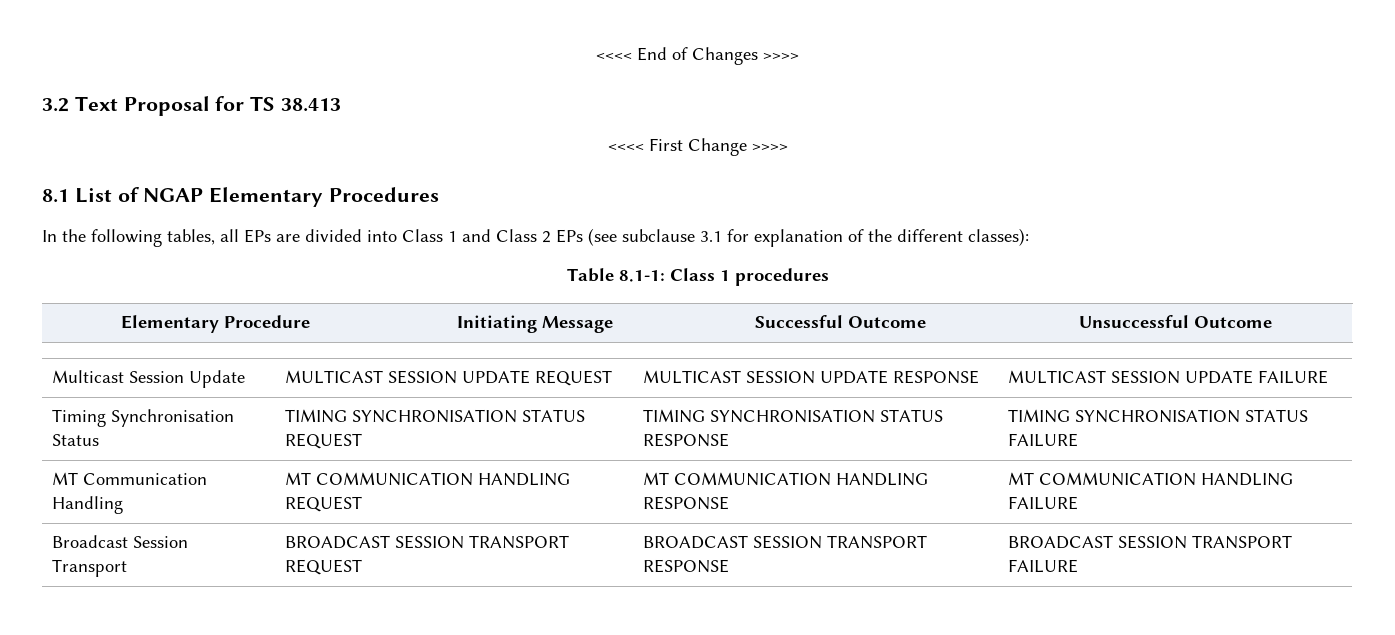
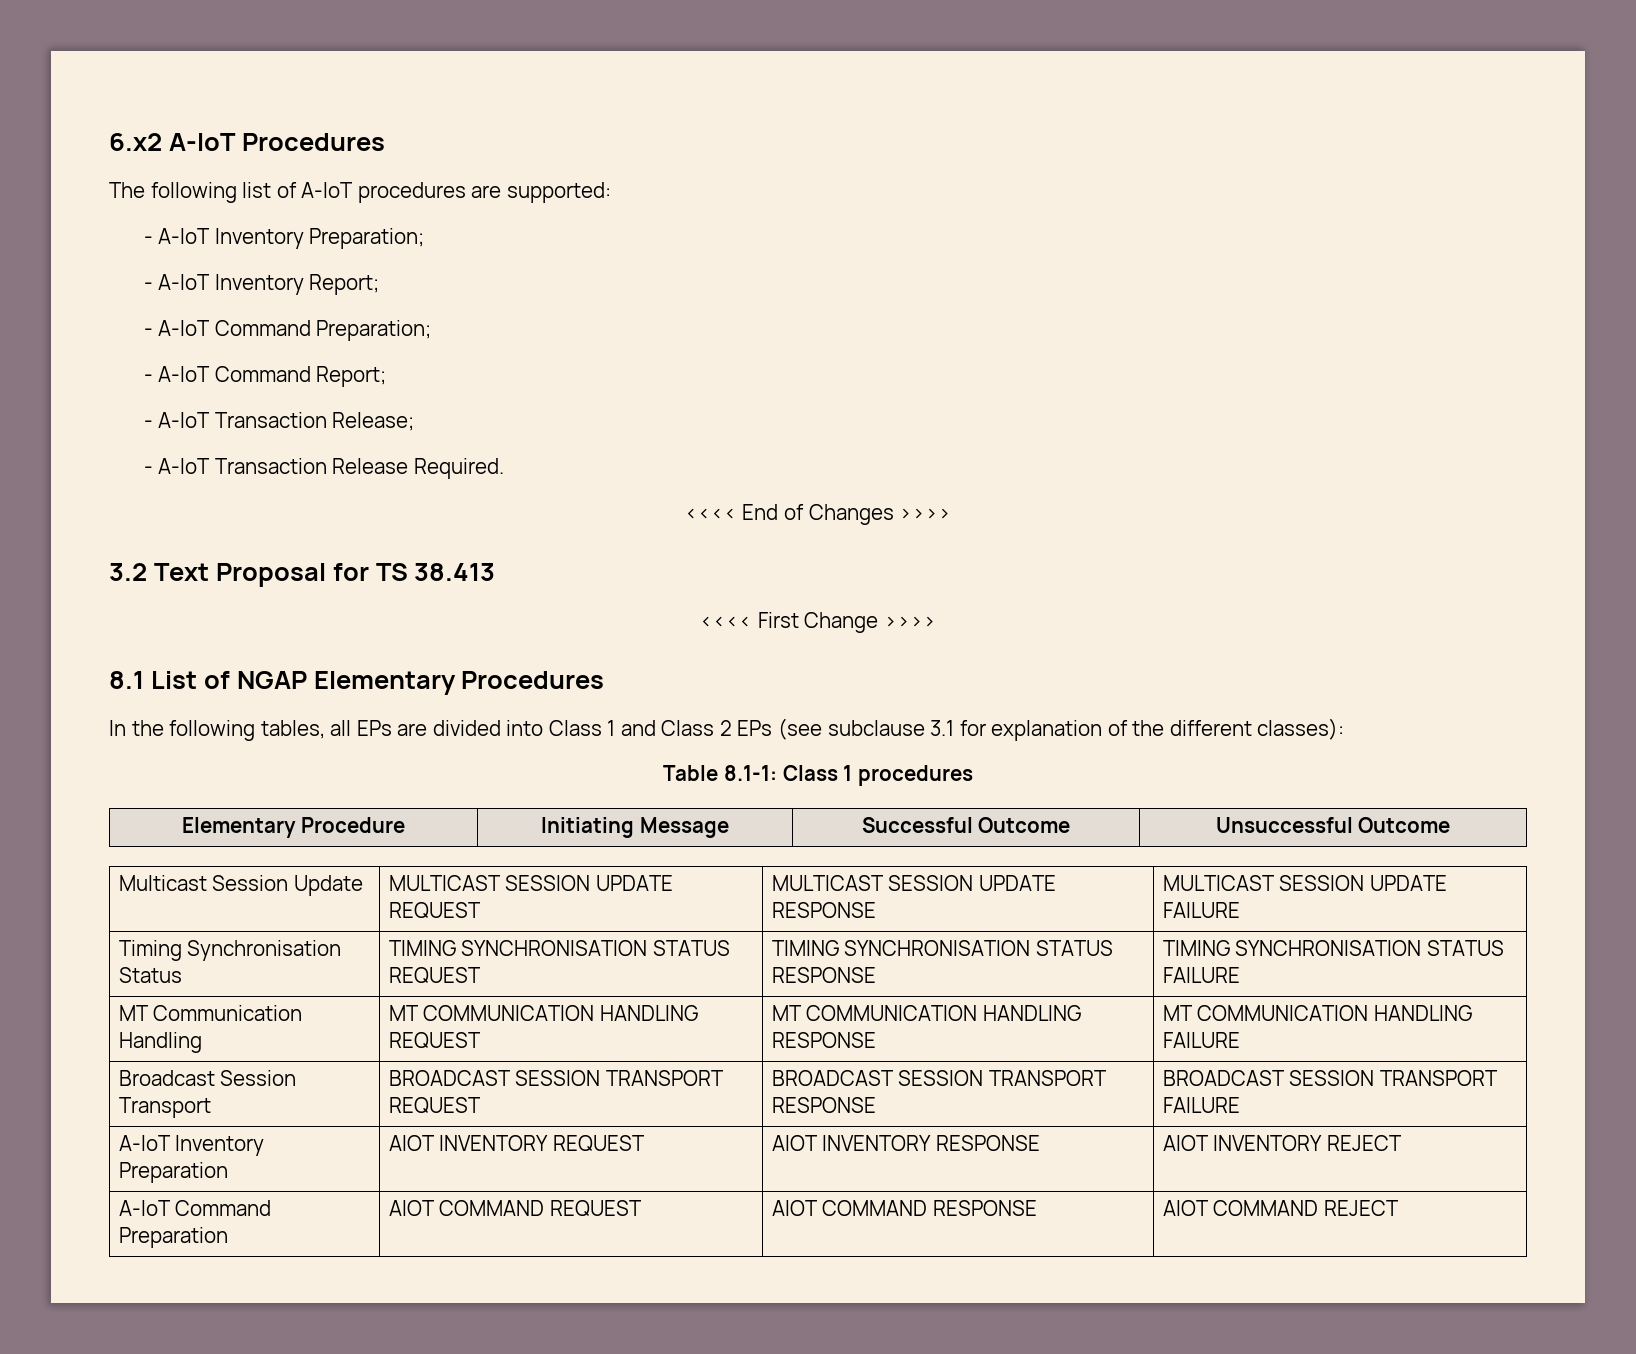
+ 6.x2 A-IoT Procedures
+ The following list of A-IoT procedures are supported:
+ - A-IoT Inventory Preparation;
+ - A-IoT Inventory Report;
+ - A-IoT Command Preparation;
+ - A-IoT Command Report;
+ - A-IoT Transaction Release;
+ - A-IoT Transaction Release Required.
+ A-IoT Inventory Preparation | AIOT INVENTORY REQUEST | AIOT INVENTORY RESPONSE | AIOT INVENTORY REJECT
+ A-IoT Command Preparation | AIOT COMMAND REQUEST | AIOT COMMAND RESPONSE | AIOT COMMAND REJECT

